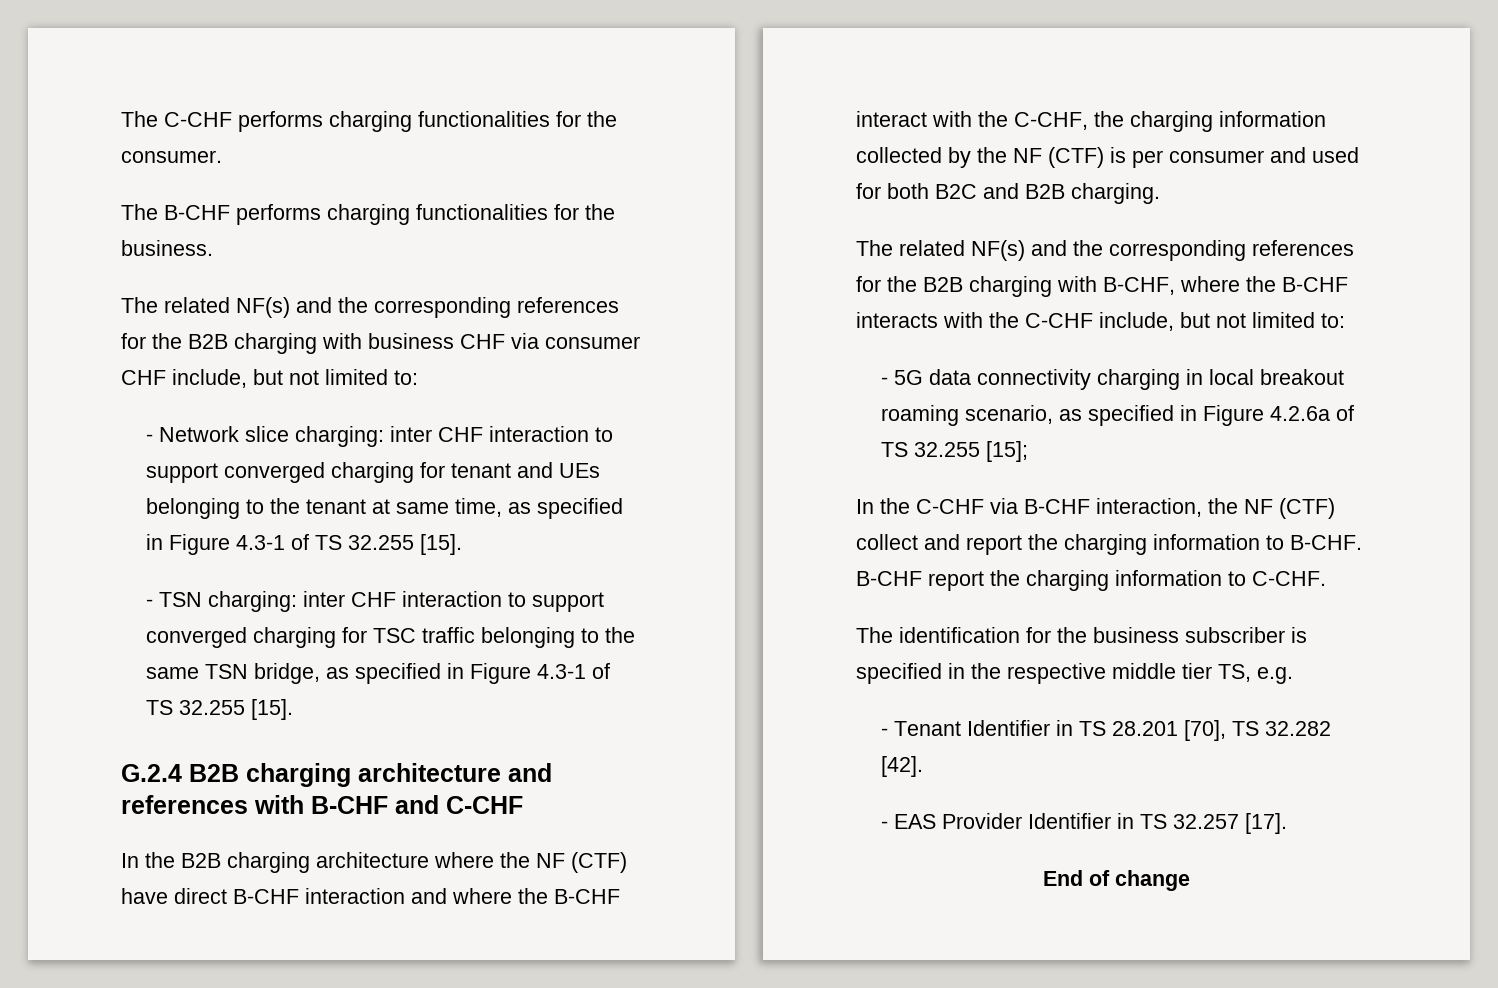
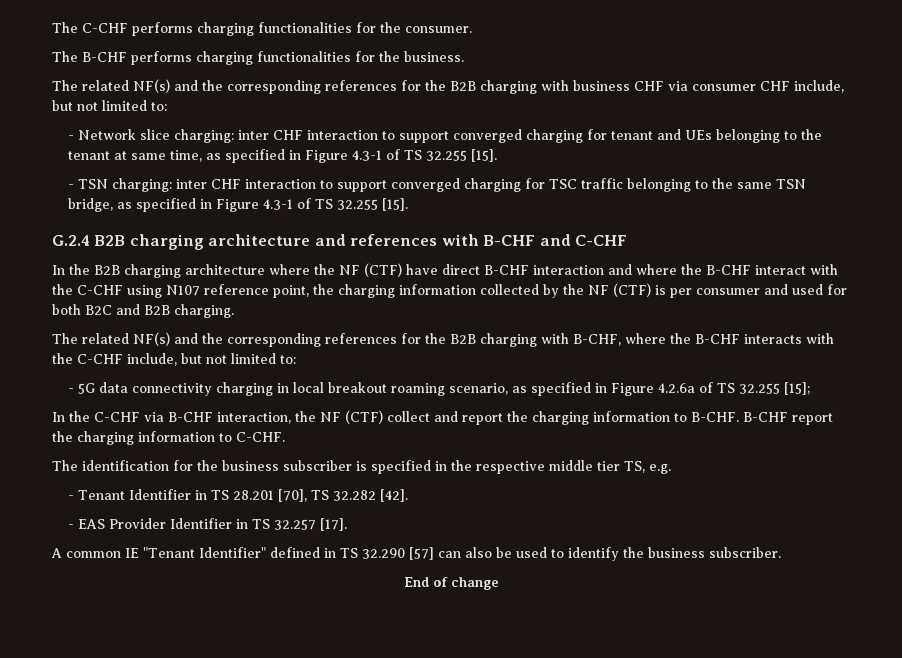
- In the B2B charging architecture where the NF (CTF) have direct B-CHF interaction and where the B-CHF interact with the C-CHF, the charging information collected by the NF (CTF) is per consumer and used for both B2C and B2B charging.
+ In the B2B charging architecture where the NF (CTF) have direct B-CHF interaction and where the B-CHF interact with the C-CHF using N107 reference point, the charging information collected by the NF (CTF) is per consumer and used for both B2C and B2B charging.
+ A common IE "Tenant Identifier" defined in TS 32.290 [57] can also be used to identify the business subscriber.

